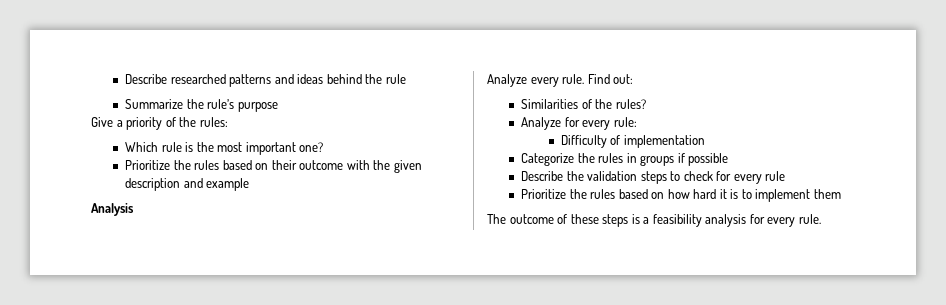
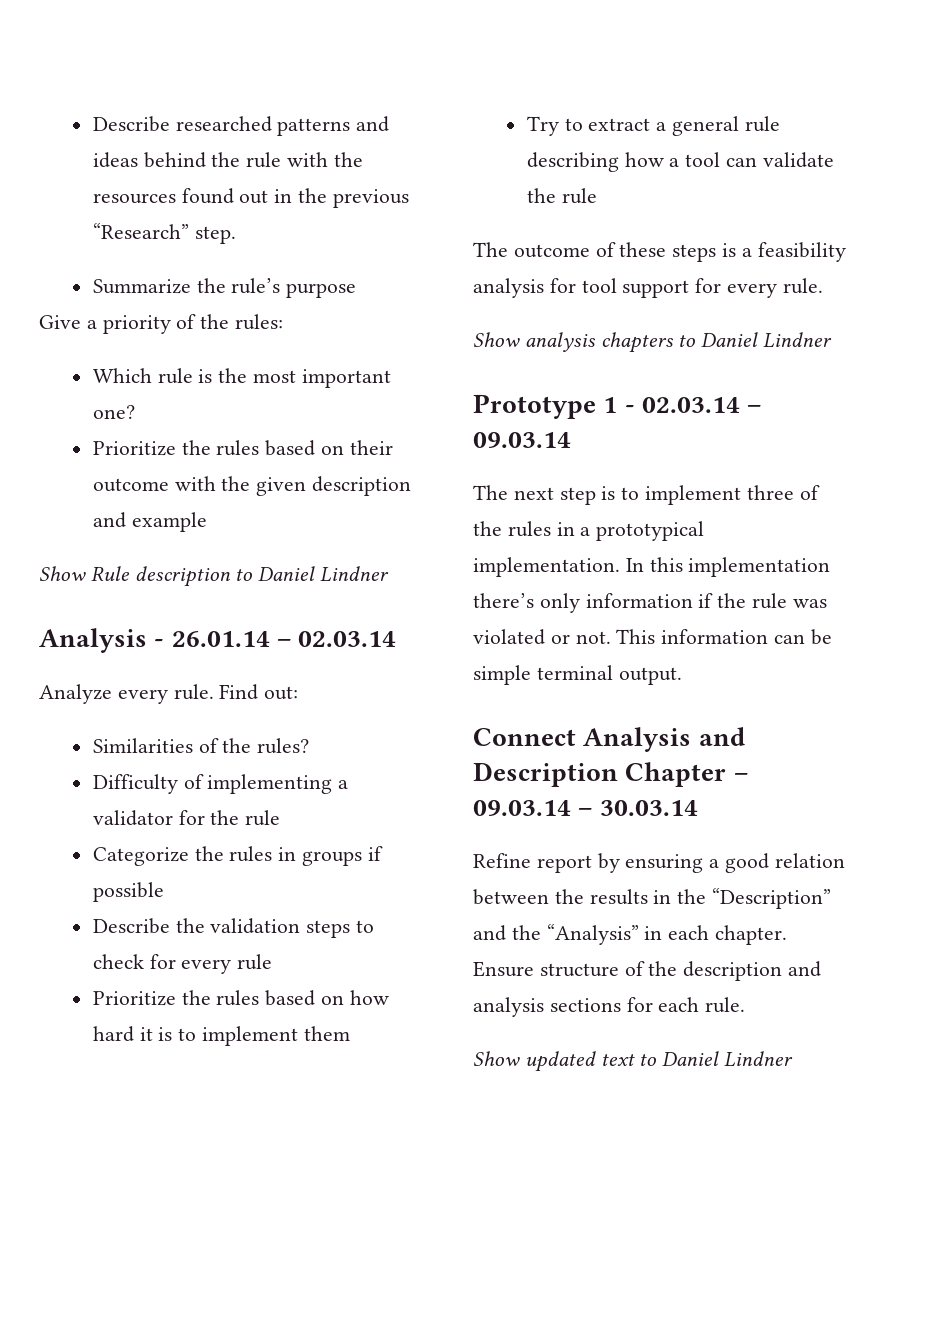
- Describe researched patterns and ideas behind the rule
+ Describe researched patterns and ideas behind the rule with the resources found out in the previous “Research” step.
- Analysis
+ Show Rule description to Daniel Lindner
+ Analysis - 26.01.14 – 02.03.14
- Analyze for every rule:
- Difficulty of implementation
+ Difficulty of implementing a validator for the rule
+ Try to extract a general rule describing how a tool can validate the rule
- The outcome of these steps is a feasibility analysis for every rule.
+ The outcome of these steps is a feasibility analysis for tool support for every rule.
+ Show analysis chapters to Daniel Lindner
+ Prototype 1 - 02.03.14 – 09.03.14
+ The next step is to implement three of the rules in a prototypical implementation. In this implementation there’s only information if the rule was violated or not. This information can be simple terminal output.
+ Connect Analysis and Description Chapter – 09.03.14 – 30.03.14
+ Refine report by ensuring a good relation between the results in the “Description” and the “Analysis” in each chapter. Ensure structure of the description and analysis sections for each rule.
+ Show updated text to Daniel Lindner

